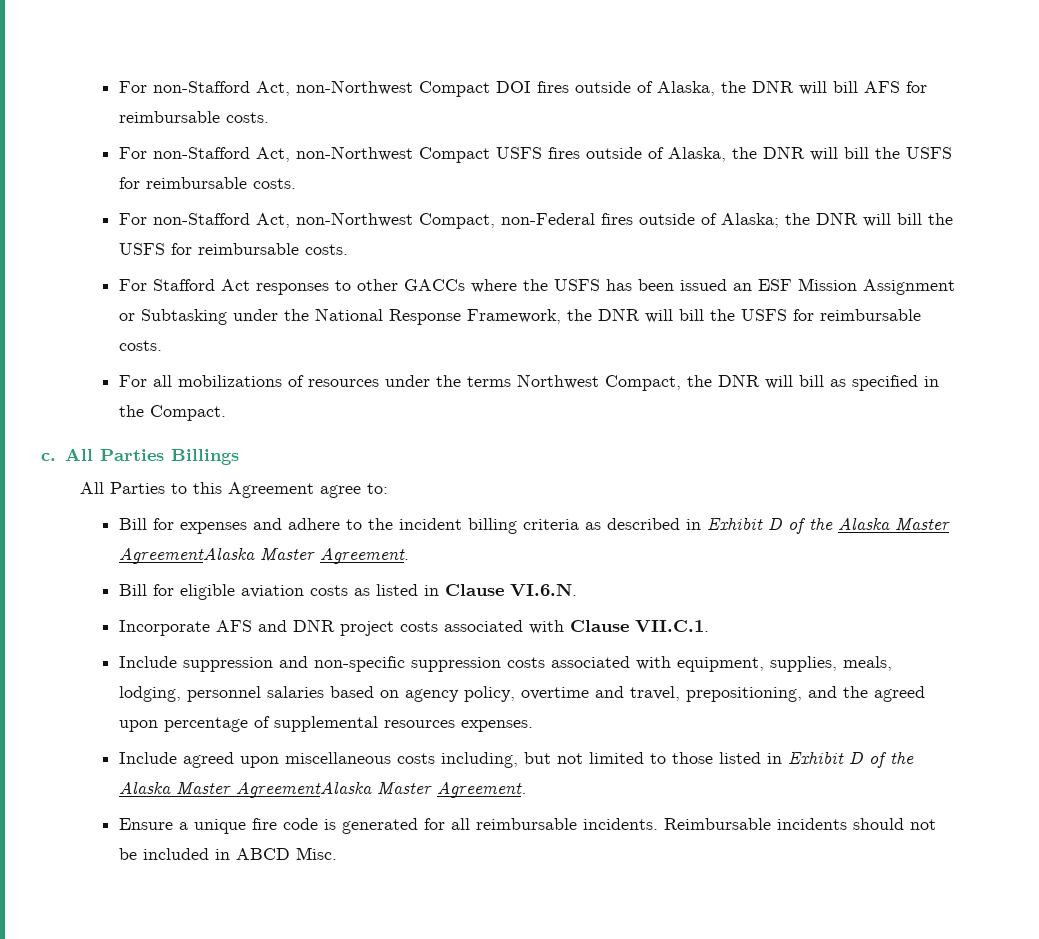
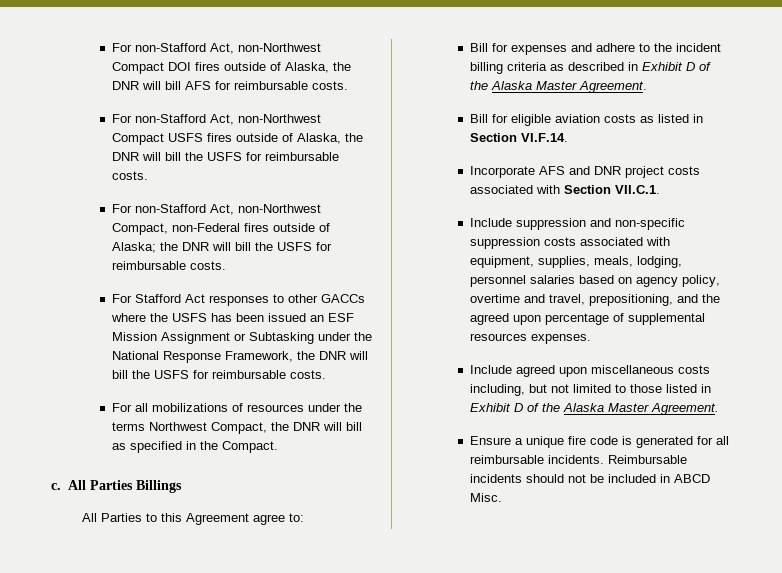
- Bill for expenses and adhere to the incident billing criteria as described in Exhibit D of the Alaska Master AgreementAlaska Master Agreement.
+ Bill for expenses and adhere to the incident billing criteria as described in Exhibit D of the Alaska Master Agreement.
- Bill for eligible aviation costs as listed in Clause VI.6.N.
+ Bill for eligible aviation costs as listed in Section VI.F.14.
- Incorporate AFS and DNR project costs associated with Clause VII.C.1.
+ Incorporate AFS and DNR project costs associated with Section VII.C.1.
- Include agreed upon miscellaneous costs including, but not limited to those listed in Exhibit D of the Alaska Master AgreementAlaska Master Agreement.
+ Include agreed upon miscellaneous costs including, but not limited to those listed in Exhibit D of the Alaska Master Agreement.

